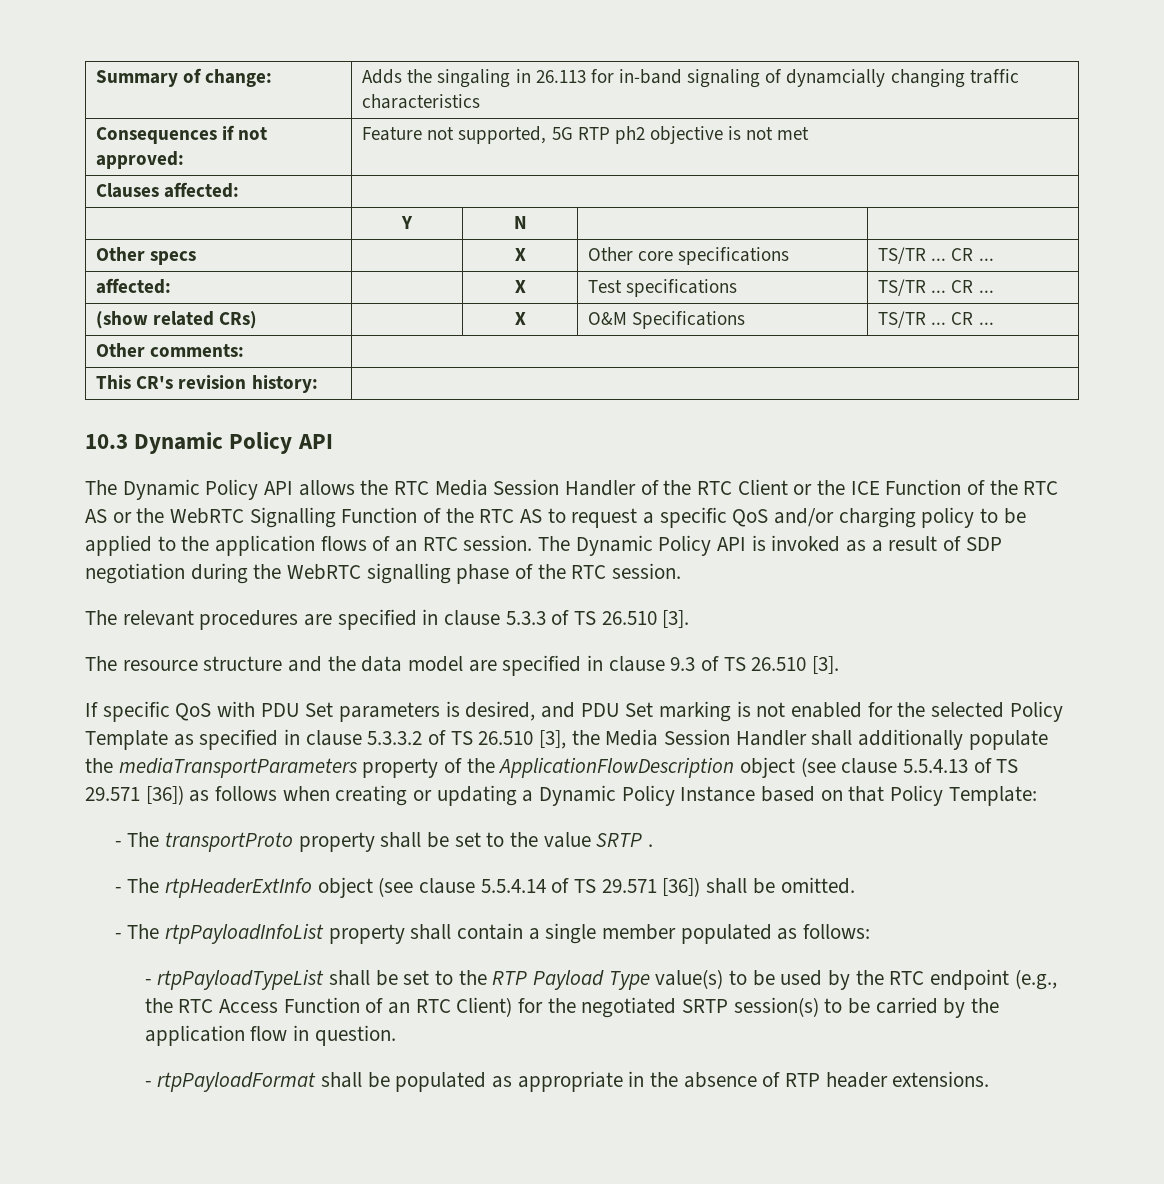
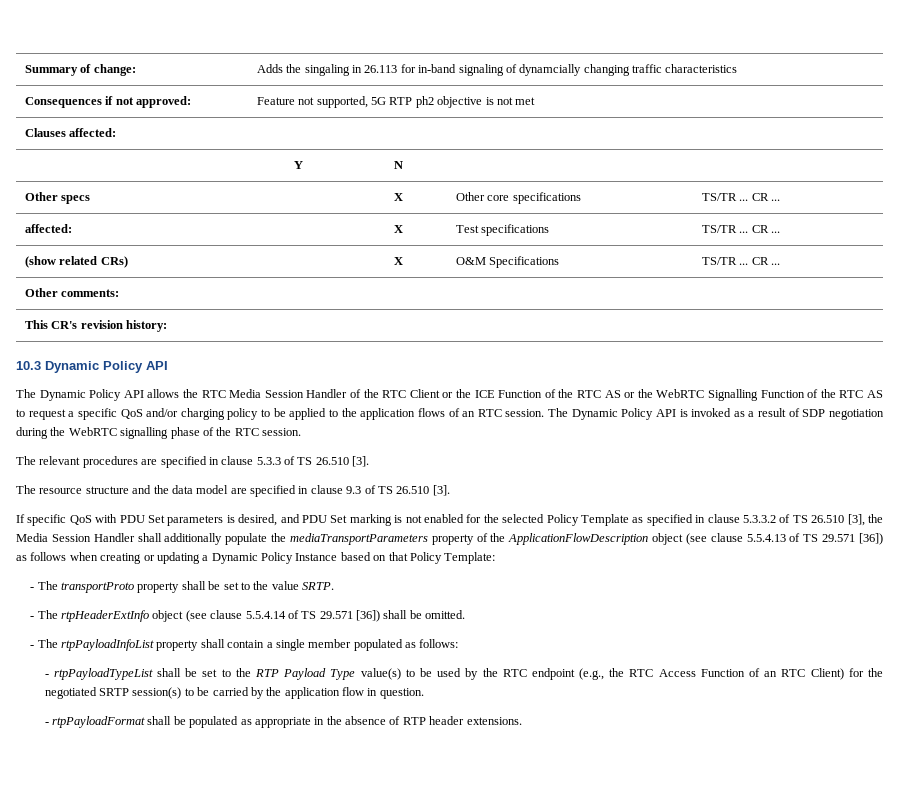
- - The transportProto property shall be set to the value SRTP .
+ - The transportProto property shall be set to the value SRTP.

